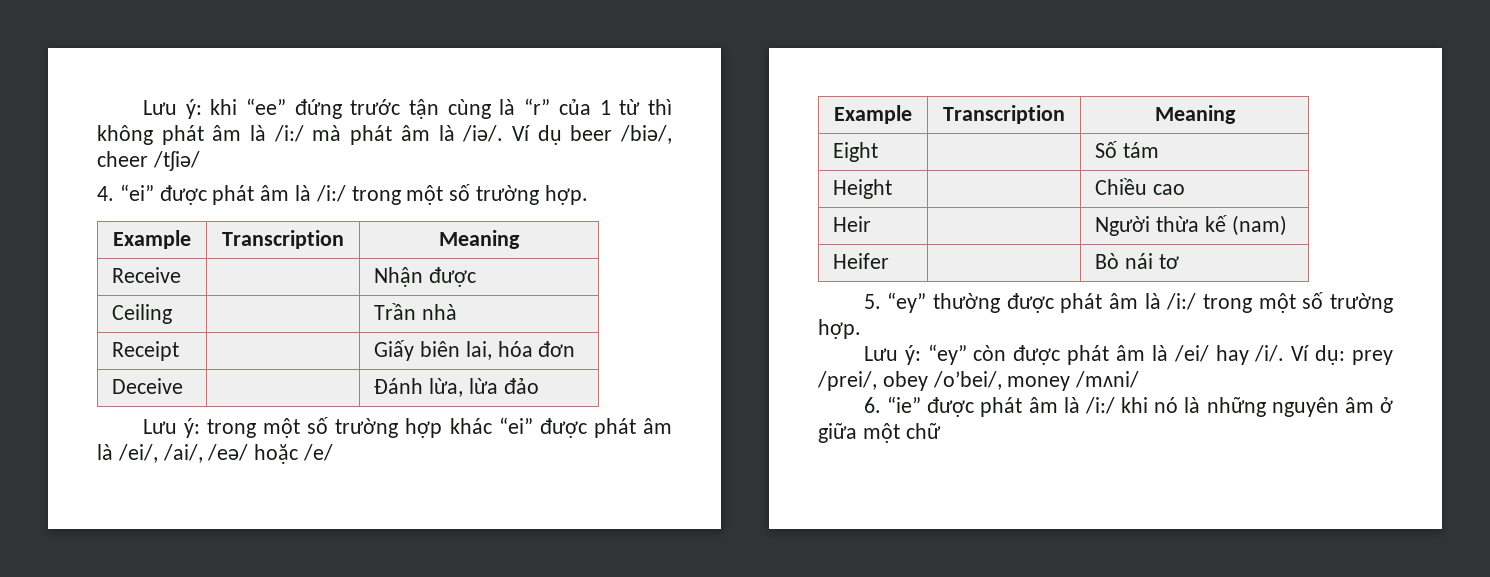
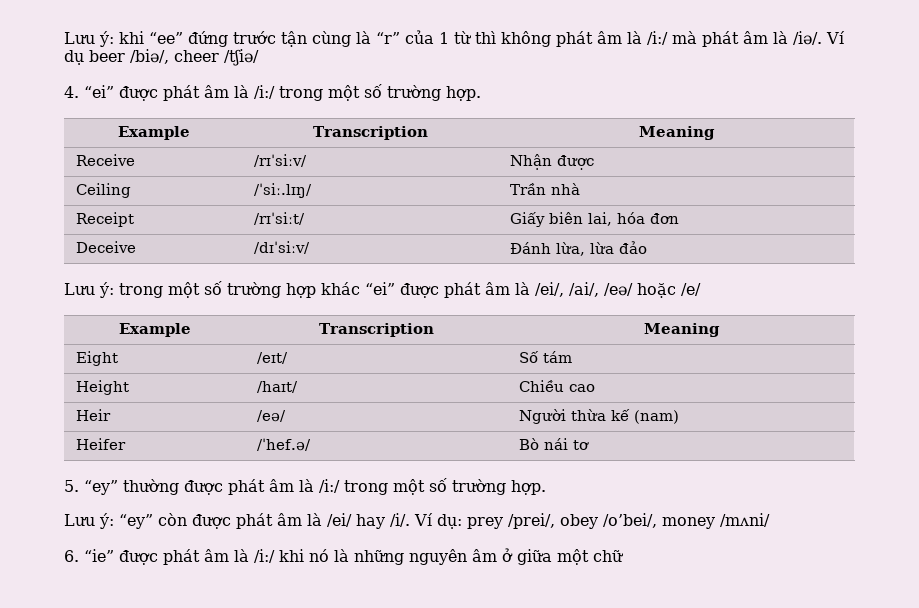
- Receive | | Nhận được
+ Receive | /rɪˈsiːv/ | Nhận được
- Ceiling | | Trần nhà
+ Ceiling | /ˈsiː.lɪŋ/ | Trần nhà
- Receipt | | Giấy biên lai, hóa đơn
+ Receipt | /rɪˈsiːt/ | Giấy biên lai, hóa đơn
- Deceive | | Đánh lừa, lừa đảo
+ Deceive | /dɪˈsiːv/ | Đánh lừa, lừa đảo
- Eight | | Số tám
+ Eight | /eɪt/ | Số tám
- Height | | Chiều cao
+ Height | /haɪt/ | Chiều cao
- Heir | | Người thừa kế (nam)
+ Heir | /eə/ | Người thừa kế (nam)
- Heifer | | Bò nái tơ
+ Heifer | /ˈhef.ə/ | Bò nái tơ

